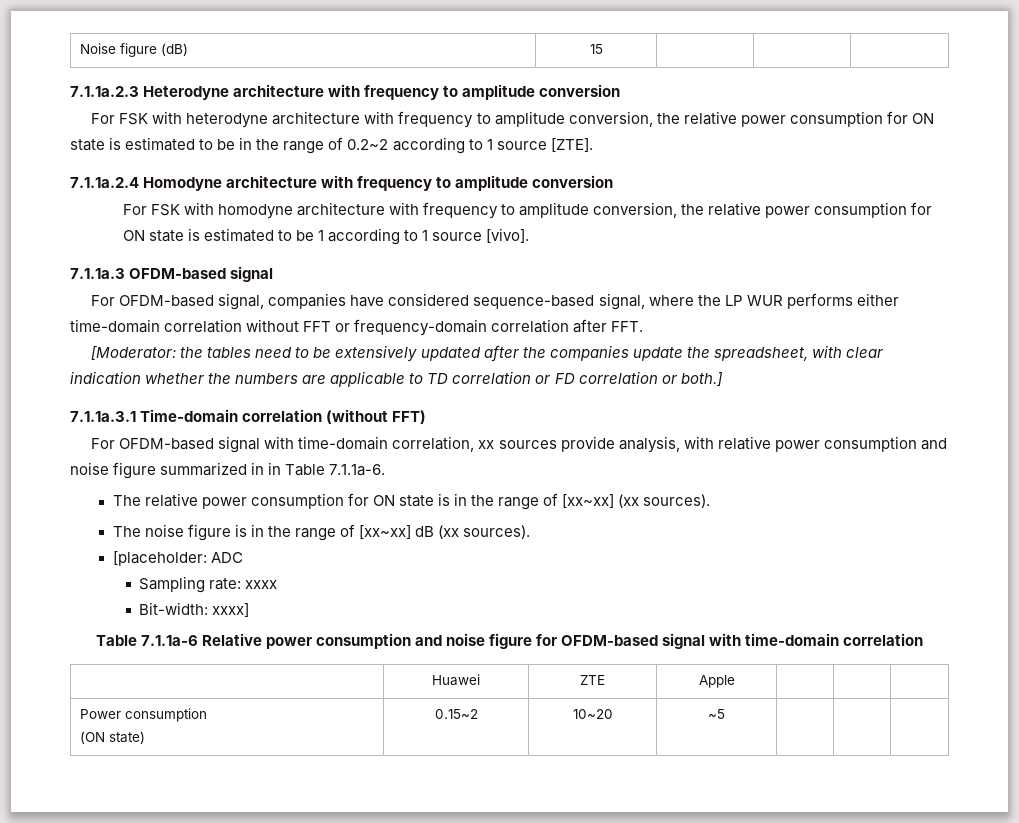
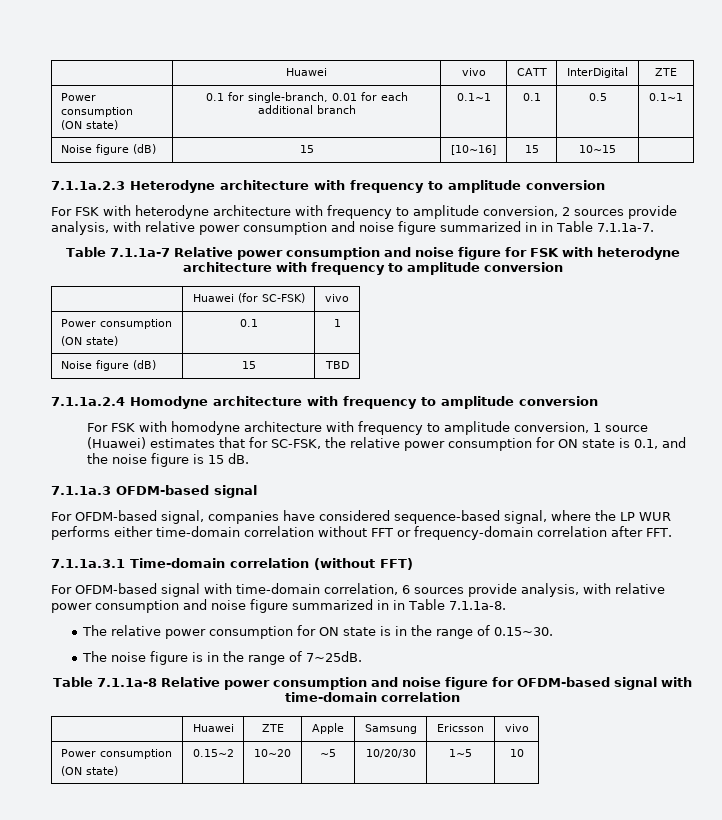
- Noise figure (dB) | 15 | | |
+ | Huawei | vivo | CATT | InterDigital | ZTE
+ Power consumption
+ (ON state) | 0.1 for single-branch, 0.01 for each additional branch | 0.1~1 | 0.1 | 0.5 | 0.1~1
+ Noise figure (dB) | 15 | [10~16] | 15 | 10~15 |
- For FSK with heterodyne architecture with frequency to amplitude conversion, the relative power consumption for ON state is estimated to be in the range of 0.2~2 according to 1 source [ZTE].
+ For FSK with heterodyne architecture with frequency to amplitude conversion, 2 sources provide analysis, with relative power consumption and noise figure summarized in in Table 7.1.1a-7.
+ Table 7.1.1a-7 Relative power consumption and noise figure for FSK with heterodyne architecture with frequency to amplitude conversion
+ | Huawei (for SC-FSK) | vivo
+ Power consumption
+ (ON state) | 0.1 | 1
+ Noise figure (dB) | 15 | TBD
- For FSK with homodyne architecture with frequency to amplitude conversion, the relative power consumption for ON state is estimated to be 1 according to 1 source [vivo].
+ For FSK with homodyne architecture with frequency to amplitude conversion, 1 source (Huawei) estimates that for SC-FSK, the relative power consumption for ON state is 0.1, and the noise figure is 15 dB.
- [Moderator: the tables need to be extensively updated after the companies update the spreadsheet, with clear indication whether the numbers are applicable to TD correlation or FD correlation or both.]
- For OFDM-based signal with time-domain correlation, xx sources provide analysis, with relative power consumption and noise figure summarized in in Table 7.1.1a-6.
+ For OFDM-based signal with time-domain correlation, 6 sources provide analysis, with relative power consumption and noise figure summarized in in Table 7.1.1a-8.
- The relative power consumption for ON state is in the range of [xx~xx] (xx sources).
+ The relative power consumption for ON state is in the range of 0.15~30.
- The noise figure is in the range of [xx~xx] dB (xx sources).
- [placeholder: ADC
- Sampling rate: xxxx
- Bit-width: xxxx]
- Table 7.1.1a-6 Relative power consumption and noise figure for OFDM-based signal with time-domain correlation
+ The noise figure is in the range of 7~25dB.
+ Table 7.1.1a-8 Relative power consumption and noise figure for OFDM-based signal with time-domain correlation
- | Huawei | ZTE | Apple | | |
+ | Huawei | ZTE | Apple | Samsung | Ericsson | vivo
  Power consumption
- (ON state) | 0.15~2 | 10~20 | ~5 | | |
+ (ON state) | 0.15~2 | 10~20 | ~5 | 10/20/30 | 1~5 | 10

